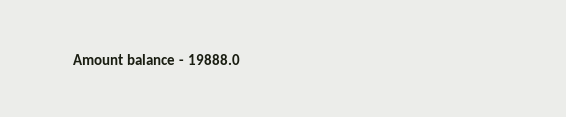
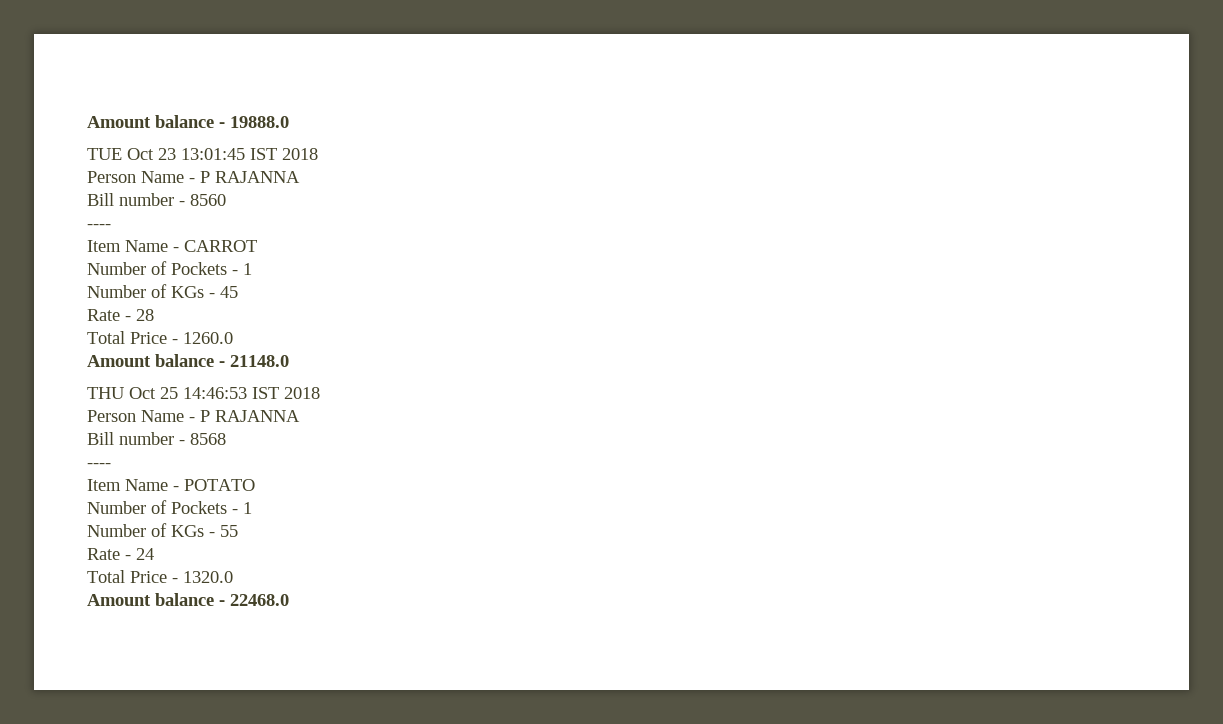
+ TUE Oct 23 13:01:45 IST 2018
+ Person Name - P RAJANNA
+ Bill number - 8560
+ ----
+ Item Name - CARROT
+ Number of Pockets - 1
+ Number of KGs - 45
+ Rate - 28
+ Total Price - 1260.0
+ Amount balance - 21148.0
+ THU Oct 25 14:46:53 IST 2018
+ Person Name - P RAJANNA
+ Bill number - 8568
+ ----
+ Item Name - POTATO
+ Number of Pockets - 1
+ Number of KGs - 55
+ Rate - 24
+ Total Price - 1320.0
+ Amount balance - 22468.0

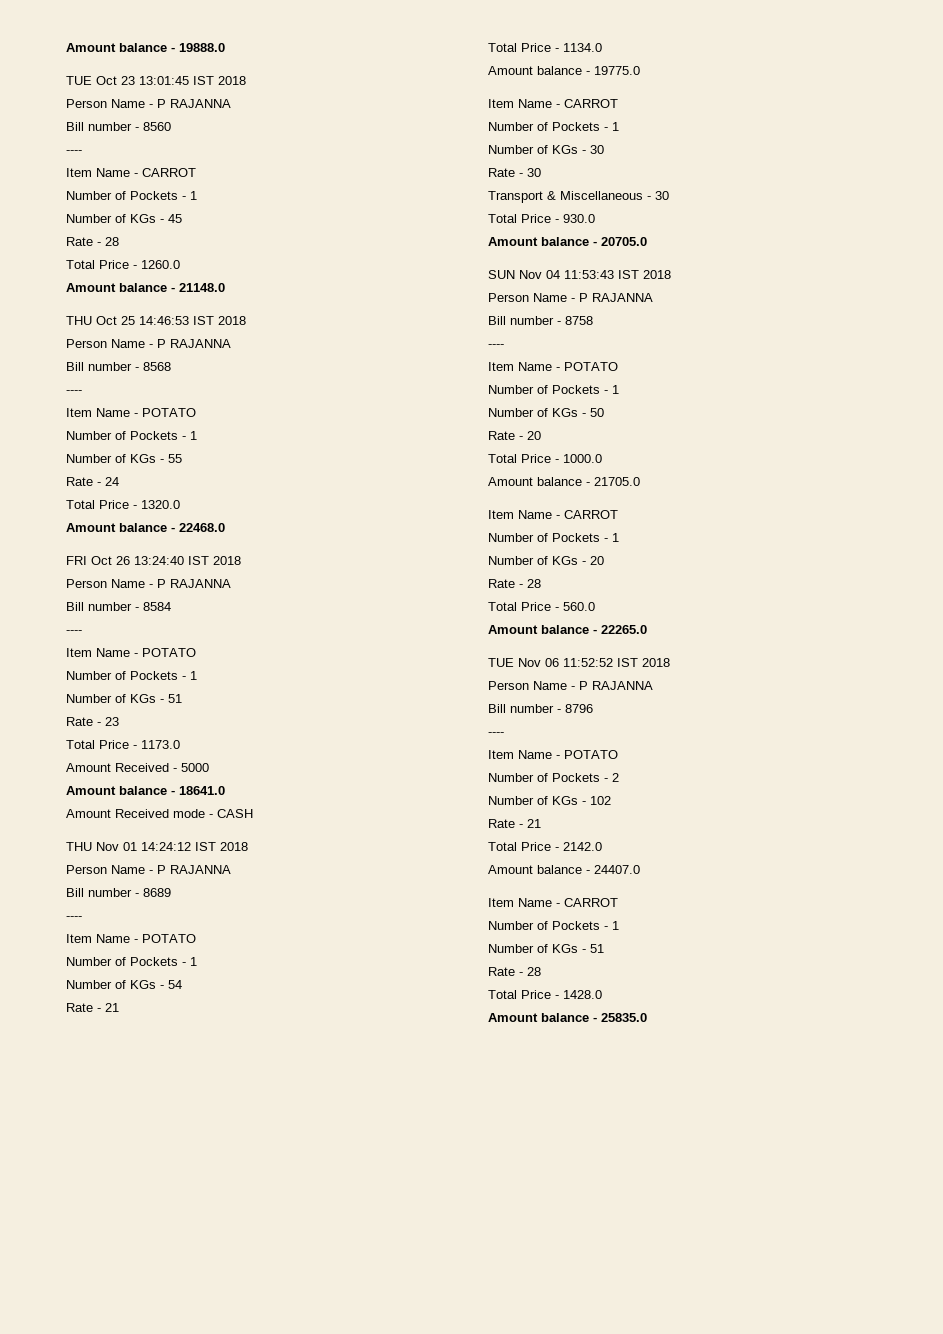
+ FRI Oct 26 13:24:40 IST 2018
+ Person Name - P RAJANNA
+ Bill number - 8584
+ ----
+ Item Name - POTATO
+ Number of Pockets - 1
+ Number of KGs - 51
+ Rate - 23
+ Total Price - 1173.0
+ Amount Received - 5000
+ Amount balance - 18641.0
+ Amount Received mode - CASH
+ THU Nov 01 14:24:12 IST 2018
+ Person Name - P RAJANNA
+ Bill number - 8689
+ ----
+ Item Name - POTATO
+ Number of Pockets - 1
+ Number of KGs - 54
+ Rate - 21
+ Total Price - 1134.0
+ Amount balance - 19775.0
+ Item Name - CARROT
+ Number of Pockets - 1
+ Number of KGs - 30
+ Rate - 30
+ Transport & Miscellaneous - 30
+ Total Price - 930.0
+ Amount balance - 20705.0
+ SUN Nov 04 11:53:43 IST 2018
+ Person Name - P RAJANNA
+ Bill number - 8758
+ ----
+ Item Name - POTATO
+ Number of Pockets - 1
+ Number of KGs - 50
+ Rate - 20
+ Total Price - 1000.0
+ Amount balance - 21705.0
+ Item Name - CARROT
+ Number of Pockets - 1
+ Number of KGs - 20
+ Rate - 28
+ Total Price - 560.0
+ Amount balance - 22265.0
+ TUE Nov 06 11:52:52 IST 2018
+ Person Name - P RAJANNA
+ Bill number - 8796
+ ----
+ Item Name - POTATO
+ Number of Pockets - 2
+ Number of KGs - 102
+ Rate - 21
+ Total Price - 2142.0
+ Amount balance - 24407.0
+ Item Name - CARROT
+ Number of Pockets - 1
+ Number of KGs - 51
+ Rate - 28
+ Total Price - 1428.0
+ Amount balance - 25835.0

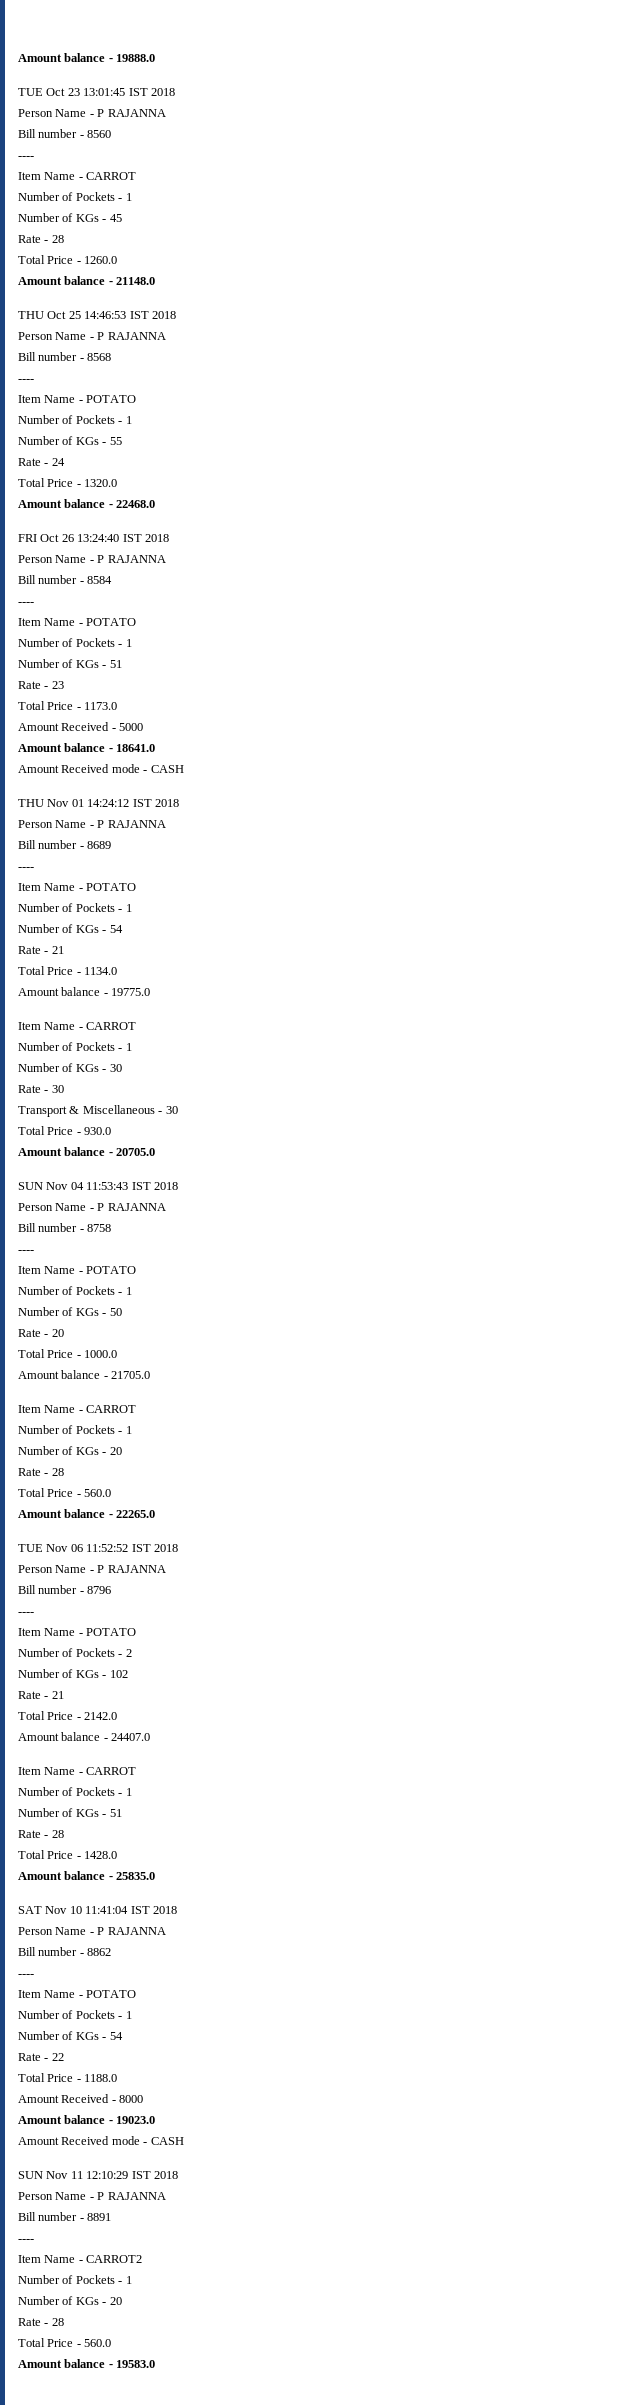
+ SAT Nov 10 11:41:04 IST 2018
+ Person Name - P RAJANNA
+ Bill number - 8862
+ ----
+ Item Name - POTATO
+ Number of Pockets - 1
+ Number of KGs - 54
+ Rate - 22
+ Total Price - 1188.0
+ Amount Received - 8000
+ Amount balance - 19023.0
+ Amount Received mode - CASH
+ SUN Nov 11 12:10:29 IST 2018
+ Person Name - P RAJANNA
+ Bill number - 8891
+ ----
+ Item Name - CARROT2
+ Number of Pockets - 1
+ Number of KGs - 20
+ Rate - 28
+ Total Price - 560.0
+ Amount balance - 19583.0

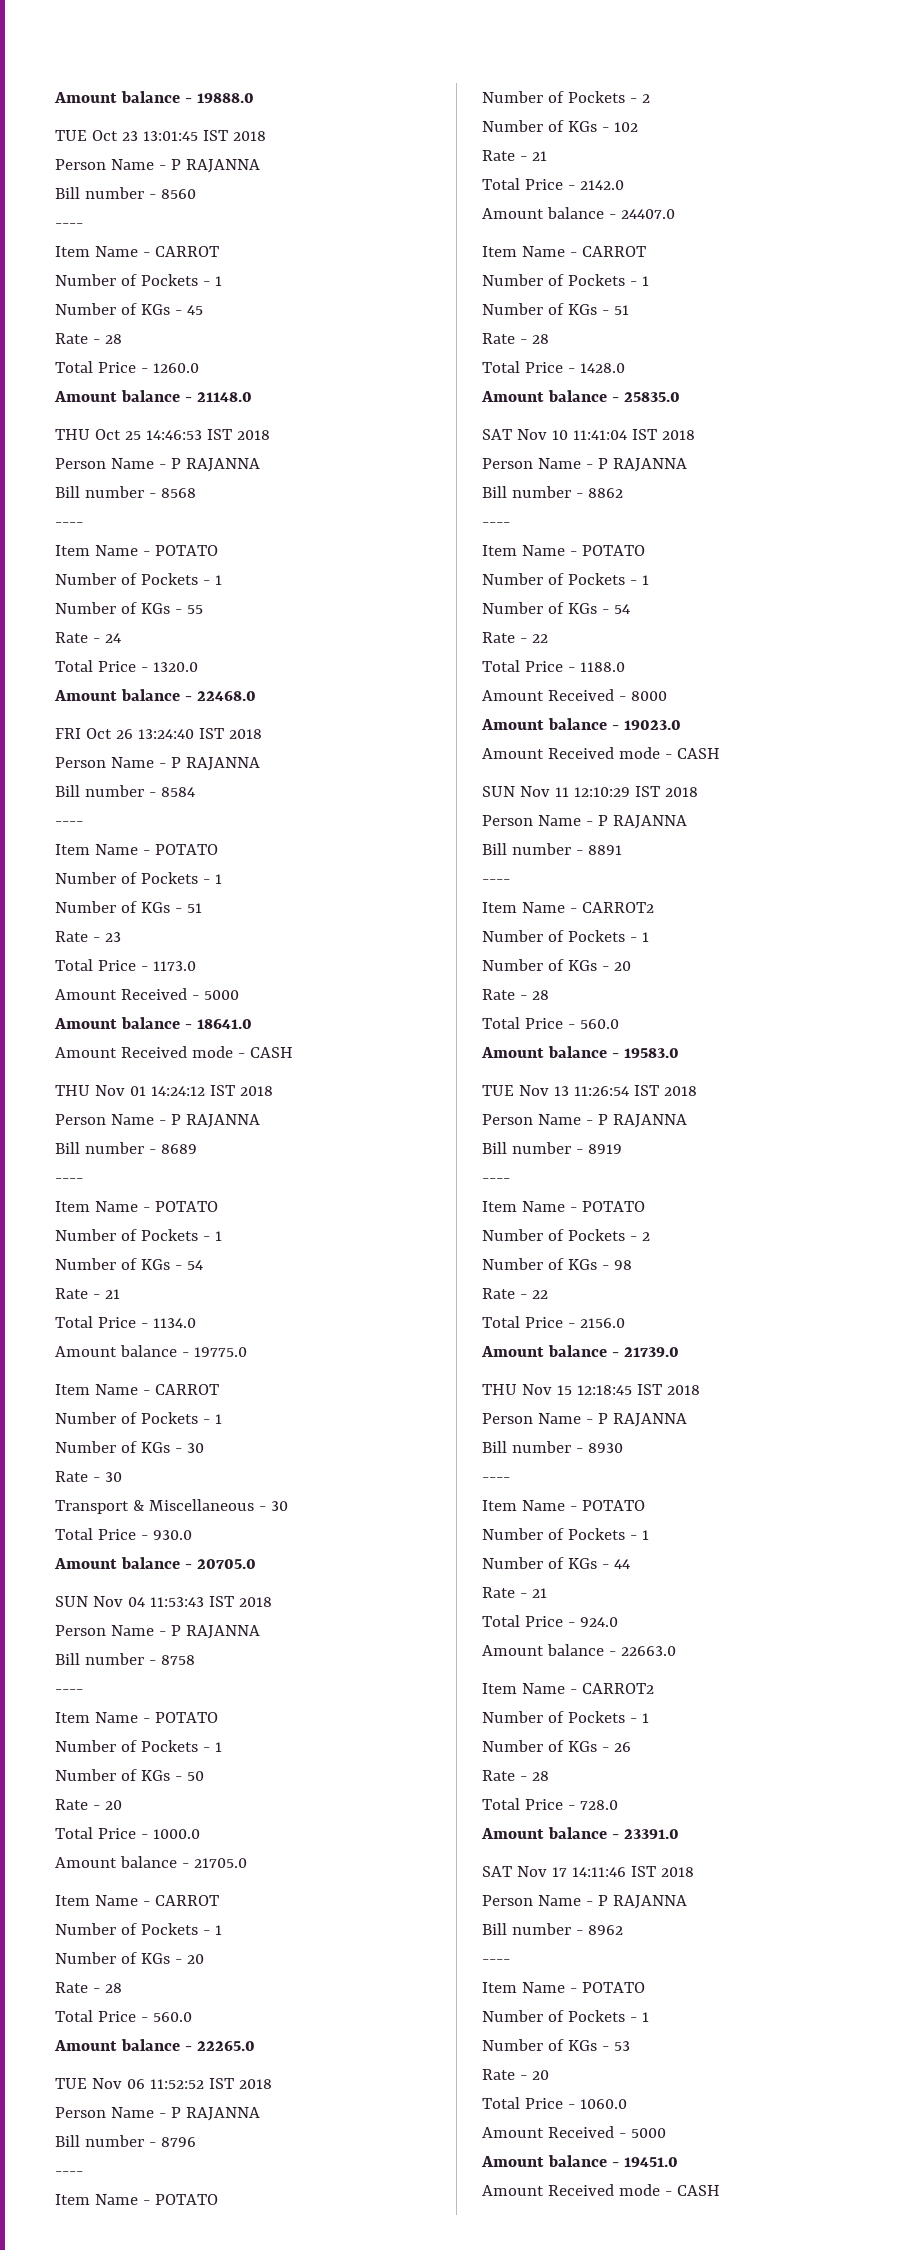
+ TUE Nov 13 11:26:54 IST 2018
+ Person Name - P RAJANNA
+ Bill number - 8919
+ ----
+ Item Name - POTATO
+ Number of Pockets - 2
+ Number of KGs - 98
+ Rate - 22
+ Total Price - 2156.0
+ Amount balance - 21739.0
+ THU Nov 15 12:18:45 IST 2018
+ Person Name - P RAJANNA
+ Bill number - 8930
+ ----
+ Item Name - POTATO
+ Number of Pockets - 1
+ Number of KGs - 44
+ Rate - 21
+ Total Price - 924.0
+ Amount balance - 22663.0
+ Item Name - CARROT2
+ Number of Pockets - 1
+ Number of KGs - 26
+ Rate - 28
+ Total Price - 728.0
+ Amount balance - 23391.0
+ SAT Nov 17 14:11:46 IST 2018
+ Person Name - P RAJANNA
+ Bill number - 8962
+ ----
+ Item Name - POTATO
+ Number of Pockets - 1
+ Number of KGs - 53
+ Rate - 20
+ Total Price - 1060.0
+ Amount Received - 5000
+ Amount balance - 19451.0
+ Amount Received mode - CASH

